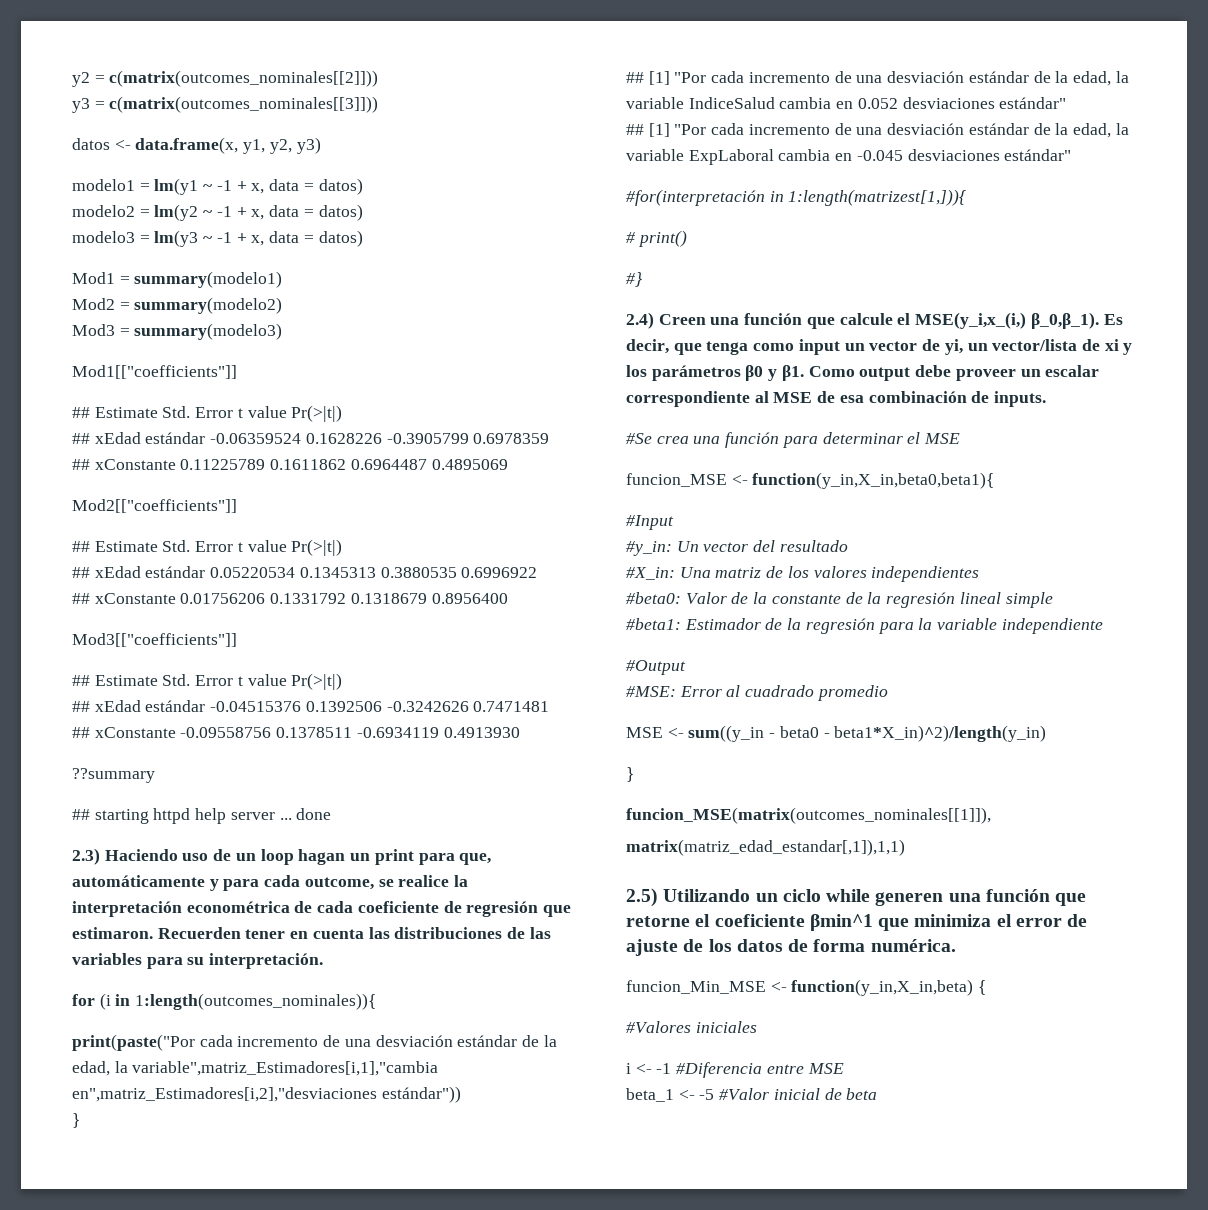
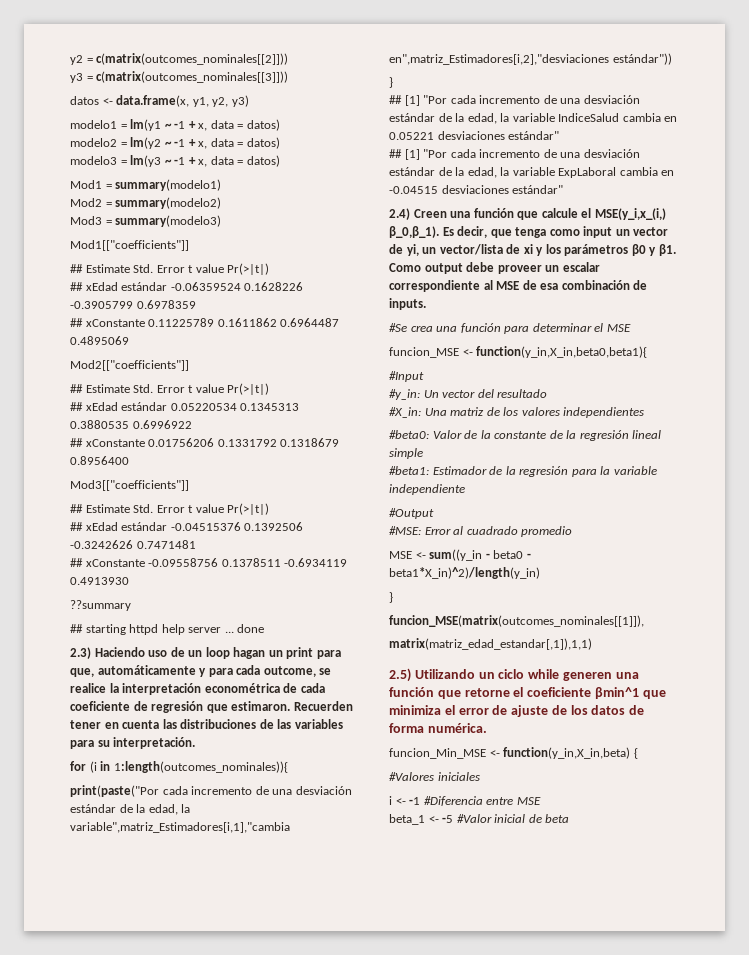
- ## [1] "Por cada incremento de una desviación estándar de la edad, la variable IndiceSalud cambia en 0.052 desviaciones estándar"
+ ## [1] "Por cada incremento de una desviación estándar de la edad, la variable IndiceSalud cambia en 0.05221 desviaciones estándar"
- ## [1] "Por cada incremento de una desviación estándar de la edad, la variable ExpLaboral cambia en -0.045 desviaciones estándar"
- #for(interpretación in 1:length(matrizest[1,])){
- # print()
- #}
+ ## [1] "Por cada incremento de una desviación estándar de la edad, la variable ExpLaboral cambia en -0.04515 desviaciones estándar"

